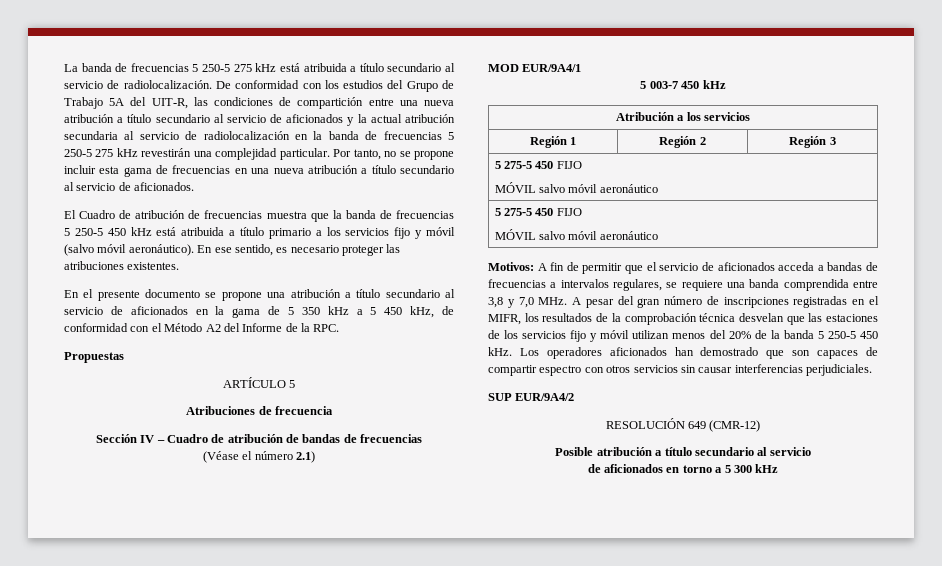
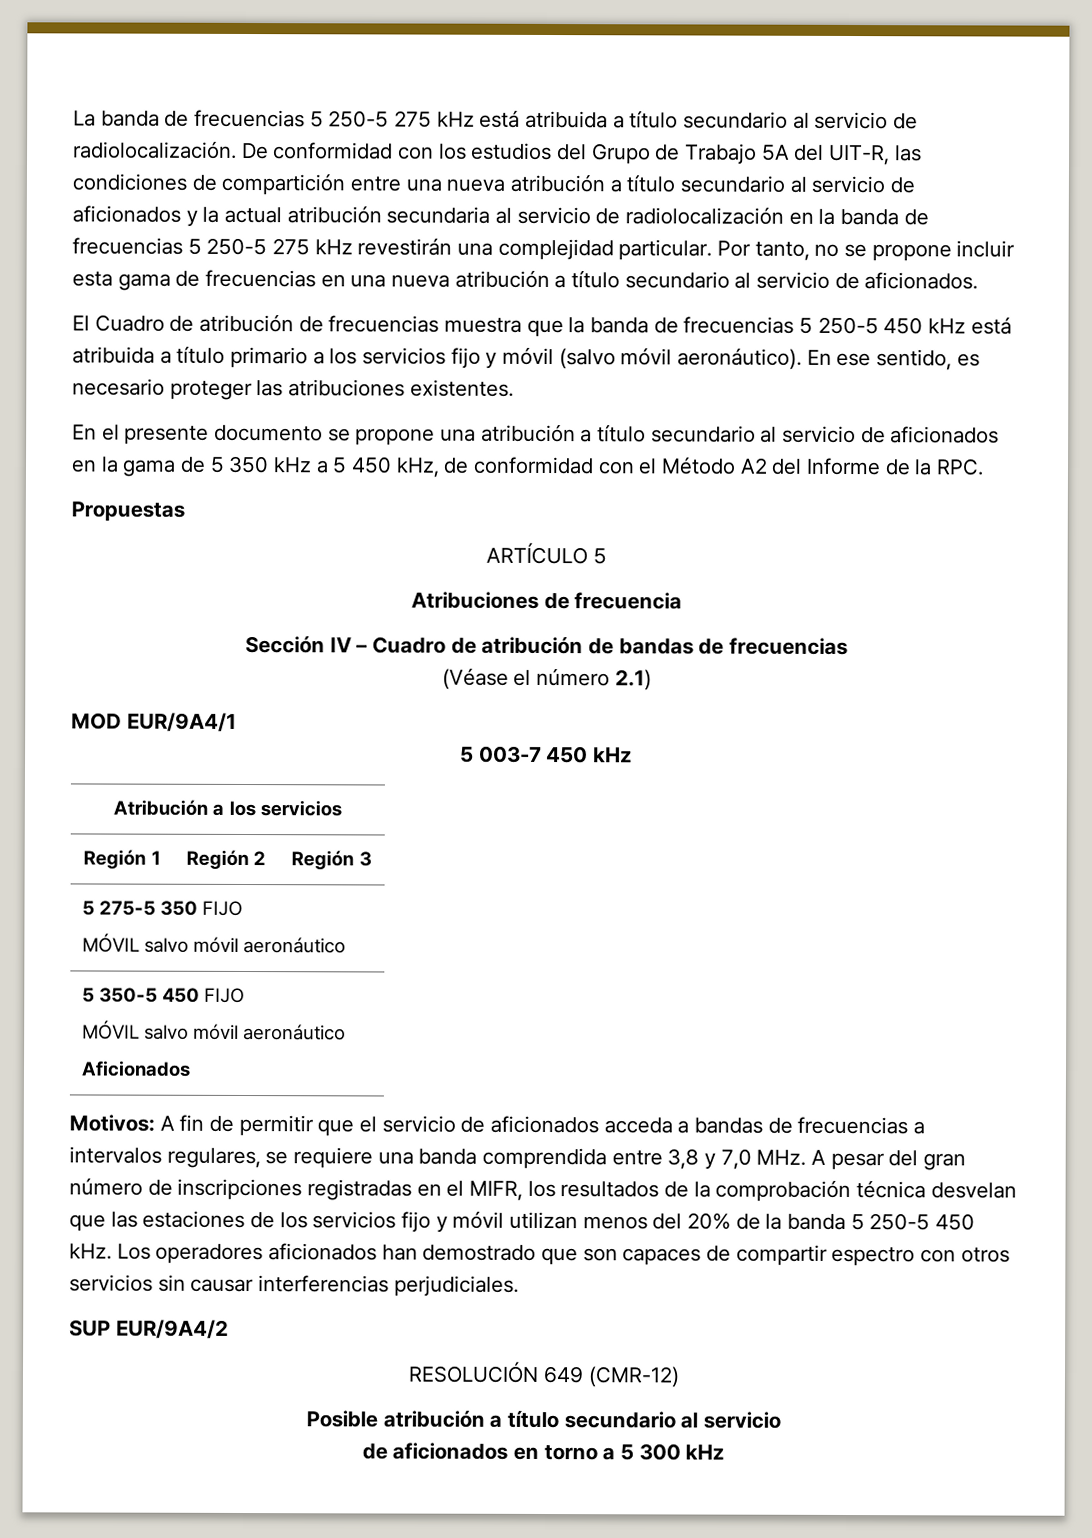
  Región 1 | Región 2 | Región 3
- 5 275-5 450 FIJO
+ 5 275-5 350 FIJO
  MÓVIL salvo móvil aeronáutico
- 5 275-5 450 FIJO
+ 5 350-5 450 FIJO
  MÓVIL salvo móvil aeronáutico
+ Aficionados

